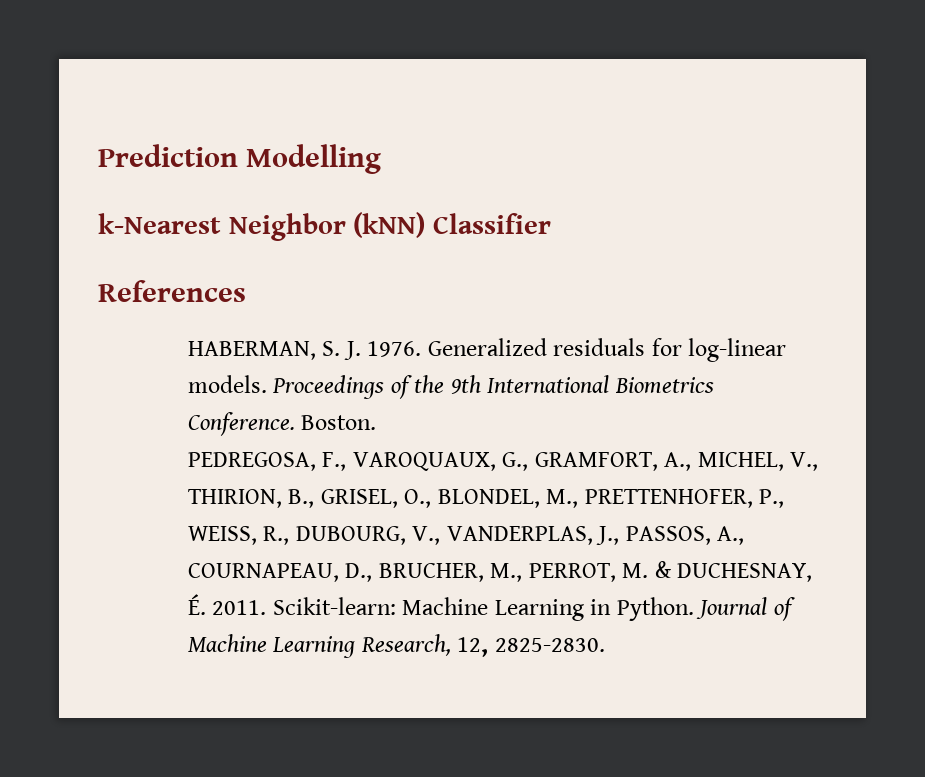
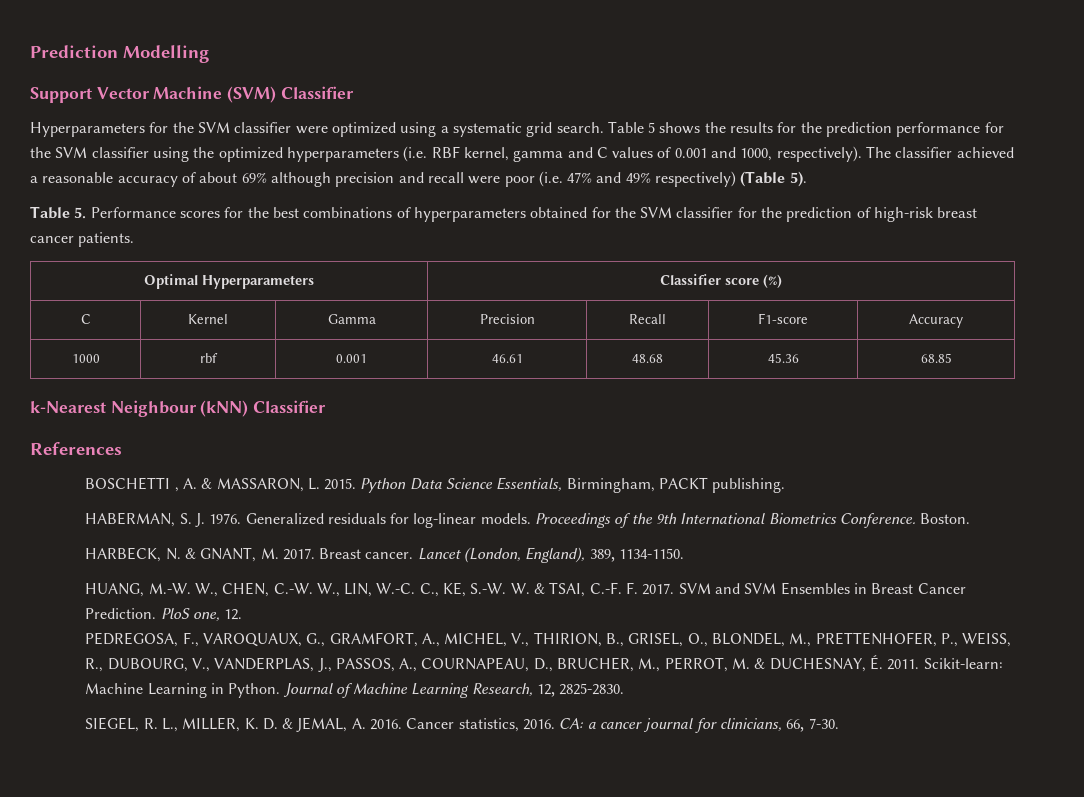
+ Support Vector Machine (SVM) Classifier
+ Hyperparameters for the SVM classifier were optimized using a systematic grid search. Table 5 shows the results for the prediction performance for the SVM classifier using the optimized hyperparameters (i.e. RBF kernel, gamma and C values of 0.001 and 1000, respectively). The classifier achieved a reasonable accuracy of about 69% although precision and recall were poor (i.e. 47% and 49% respectively) (Table 5).
+ Table 5. Performance scores for the best combinations of hyperparameters obtained for the SVM classifier for the prediction of high-risk breast cancer patients.
+ Optimal Hyperparameters | Classifier score (%)
+ C | Kernel | Gamma | Precision | Recall | F1-score | Accuracy
+ 1000 | rbf | 0.001 | 46.61 | 48.68 | 45.36 | 68.85
- k-Nearest Neighbor (kNN) Classifier
+ k-Nearest Neighbour (kNN) Classifier
+ BOSCHETTI , A. & MASSARON, L. 2015. Python Data Science Essentials, Birmingham, PACKT publishing.
+ HARBECK, N. & GNANT, M. 2017. Breast cancer. Lancet (London, England), 389, 1134-1150.
+ HUANG, M.-W. W., CHEN, C.-W. W., LIN, W.-C. C., KE, S.-W. W. & TSAI, C.-F. F. 2017. SVM and SVM Ensembles in Breast Cancer Prediction. PloS one, 12.
+ SIEGEL, R. L., MILLER, K. D. & JEMAL, A. 2016. Cancer statistics, 2016. CA: a cancer journal for clinicians, 66, 7-30.

